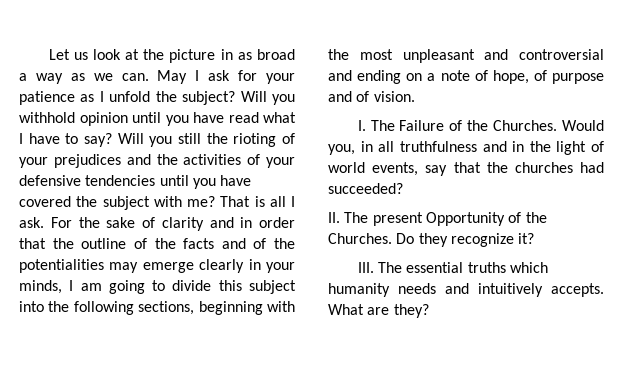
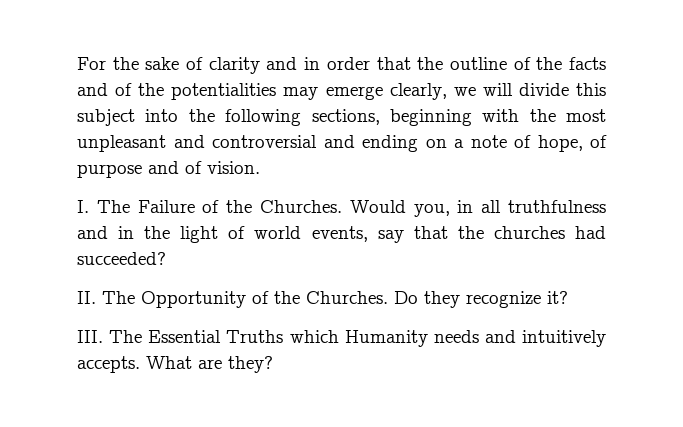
- Let us look at the picture in as broad a way as we can. May I ask for your patience as I unfold the subject? Will you withhold opinion until you have read what I have to say? Will you still the rioting of your prejudices and the activities of your defensive tendencies until you have covered the subject with me? That is all I ask. For the sake of clarity and in order that the outline of the facts and of the potentialities may emerge clearly in your minds, I am going to divide this subject into the following sections, beginning with the most unpleasant and controversial and ending on a note of hope, of purpose and of vision.
+ For the sake of clarity and in order that the outline of the facts and of the potentialities may emerge clearly, we will divide this subject into the following sections, beginning with the most unpleasant and controversial and ending on a note of hope, of purpose and of vision.
- II. The present Opportunity of the Churches.
+ II. The Opportunity of the Churches.
- III. The essential truths which humanity needs and intuitively accepts.
+ III. The Essential Truths which Humanity needs and intuitively accepts.

